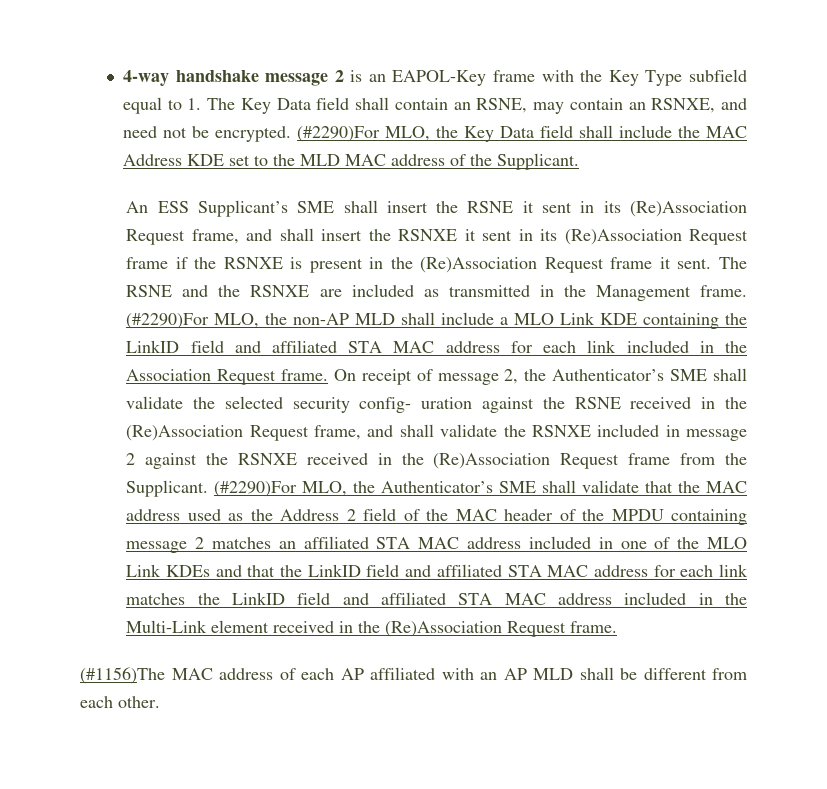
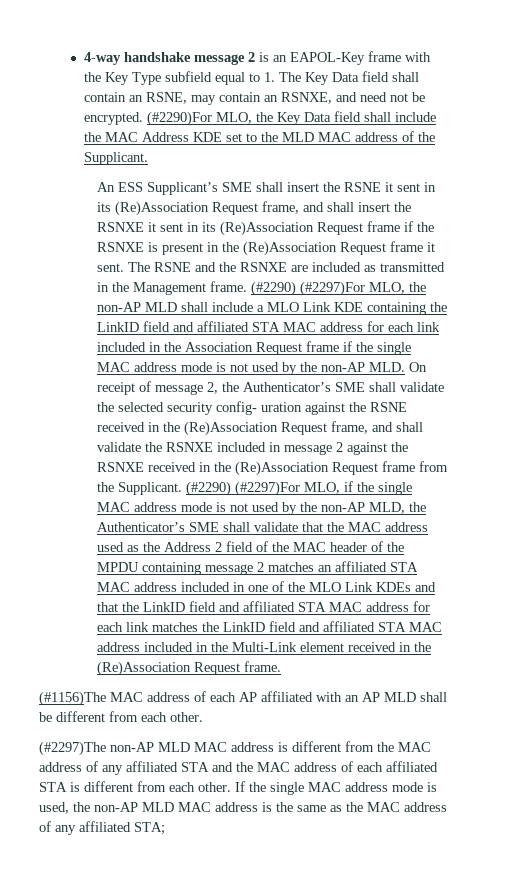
- (#2290)For MLO, the non-AP MLD shall include a MLO Link KDE containing the LinkID field and affiliated STA MAC address for each link included in the Association Request frame. On receipt of message 2, the Authenticator’s SME shall validate the selected security config- uration against the RSNE received in the (Re)Association Request frame, and shall validate the RSNXE included in message 2 against the RSNXE received in the (Re)Association Request frame from the Supplicant.
+ (#2290) (#2297)For MLO, the non-AP MLD shall include a MLO Link KDE containing the LinkID field and affiliated STA MAC address for each link included in the Association Request frame if the single MAC address mode is not used by the non-AP MLD. On receipt of message 2, the Authenticator’s SME shall validate the selected security config- uration against the RSNE received in the (Re)Association Request frame, and shall validate the RSNXE included in message 2 against the RSNXE received in the (Re)Association Request frame from the Supplicant.
- (#2290)For MLO, the Authenticator’s SME shall validate that the MAC address used as the Address 2 field of the MAC header of the MPDU containing message 2 matches an affiliated STA MAC address included in one of the MLO Link KDEs and that the LinkID field and affiliated STA MAC address for each link matches the LinkID field and affiliated STA MAC address included in the Multi-Link element received in the (Re)Association Request frame.
+ (#2290) (#2297)For MLO, if the single MAC address mode is not used by the non-AP MLD, the Authenticator’s SME shall validate that the MAC address used as the Address 2 field of the MAC header of the MPDU containing message 2 matches an affiliated STA MAC address included in one of the MLO Link KDEs and that the LinkID field and affiliated STA MAC address for each link matches the LinkID field and affiliated STA MAC address included in the Multi-Link element received in the (Re)Association Request frame.
+ (#2297)The non-AP MLD MAC address is different from the MAC address of any affiliated STA and the MAC address of each affiliated STA is different from each other. If the single MAC address mode is used, the non-AP MLD MAC address is the same as the MAC address of any affiliated STA;

